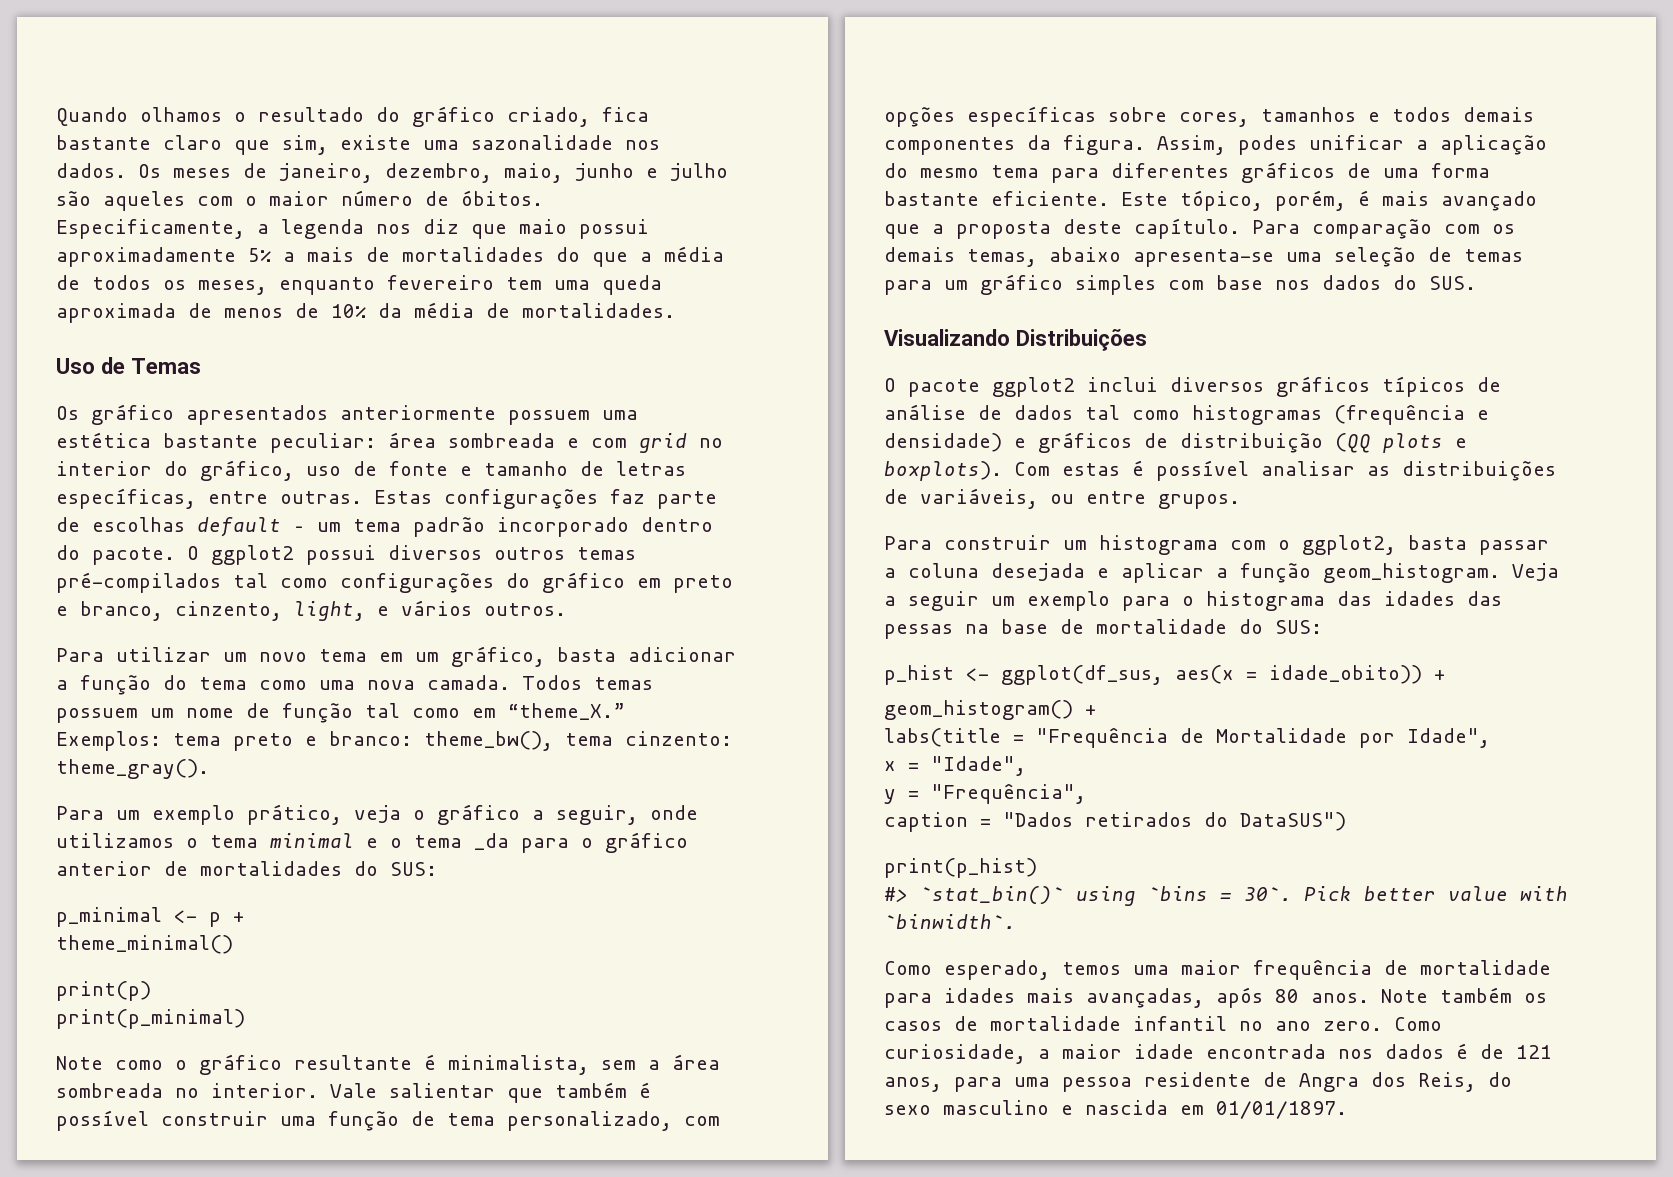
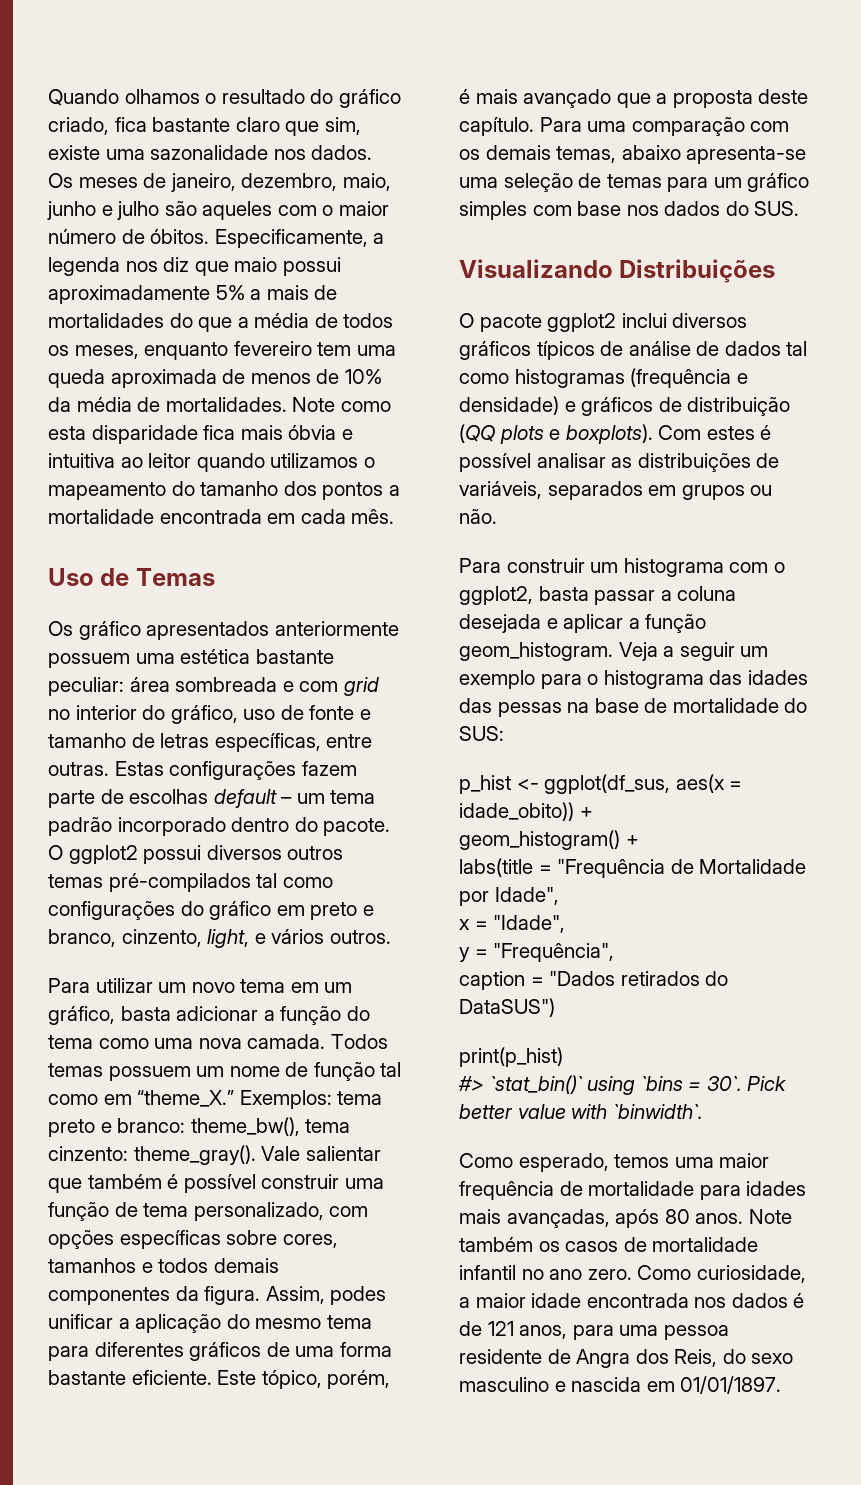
+ Note como esta disparidade fica mais óbvia e intuitiva ao leitor quando utilizamos o mapeamento do tamanho dos pontos a mortalidade encontrada em cada mês.
- Estas configurações faz parte de escolhas default – um tema padrão incorporado dentro do pacote.
+ Estas configurações fazem parte de escolhas default – um tema padrão incorporado dentro do pacote.
- Exemplos: tema preto e branco: theme_bw(), tema cinzento: theme_gray().
- Para um exemplo prático, veja o gráfico a seguir, onde utilizamos o tema minimal e o tema _da para o gráfico anterior de mortalidades do SUS:
- p_minimal <- p +
- theme_minimal()
- print(p)
- print(p_minimal)
- Note como o gráfico resultante é minimalista, sem a área sombreada no interior. Vale salientar que também é possível construir uma função de tema personalizado, com opções específicas sobre cores, tamanhos e todos demais componentes da figura.
+ Exemplos: tema preto e branco: theme_bw(), tema cinzento: theme_gray(). Vale salientar que também é possível construir uma função de tema personalizado, com opções específicas sobre cores, tamanhos e todos demais componentes da figura.
- Para comparação com os demais temas, abaixo apresenta-se uma seleção de temas para um gráfico simples com base nos dados do SUS.
+ Para uma comparação com os demais temas, abaixo apresenta-se uma seleção de temas para um gráfico simples com base nos dados do SUS.
- Com estas é possível analisar as distribuições de variáveis, ou entre grupos.
+ Com estes é possível analisar as distribuições de variáveis, separados em grupos ou não.

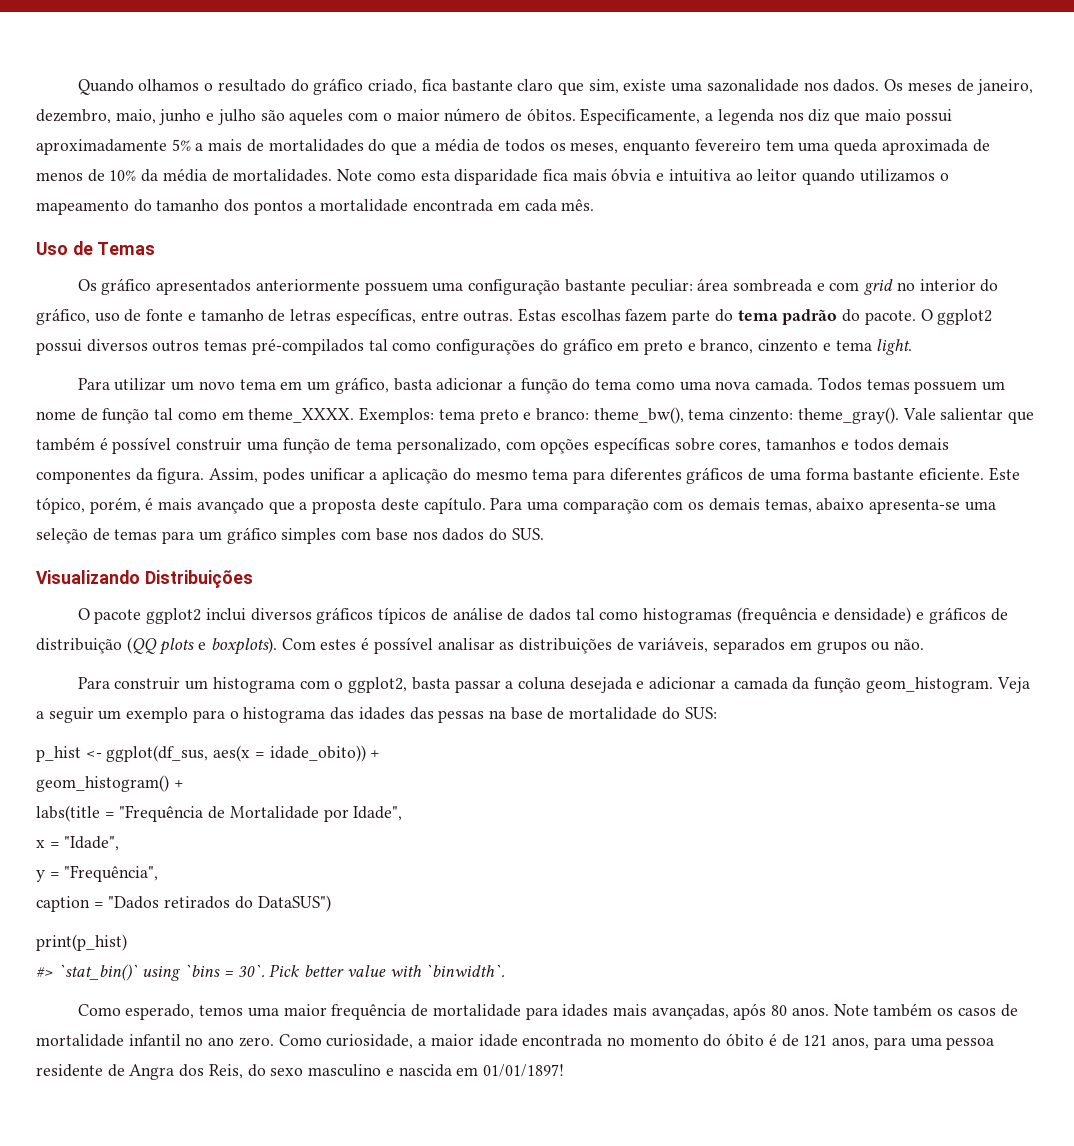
- Os gráfico apresentados anteriormente possuem uma estética bastante peculiar: área sombreada e com grid no interior do gráfico, uso de fonte e tamanho de letras específicas, entre outras.
+ Os gráfico apresentados anteriormente possuem uma configuração bastante peculiar: área sombreada e com grid no interior do gráfico, uso de fonte e tamanho de letras específicas, entre outras.
- Estas configurações fazem parte de escolhas default – um tema padrão incorporado dentro do pacote.
+ Estas escolhas fazem parte do tema padrão do pacote.
- O ggplot2 possui diversos outros temas pré-compilados tal como configurações do gráfico em preto e branco, cinzento, light, e vários outros.
+ O ggplot2 possui diversos outros temas pré-compilados tal como configurações do gráfico em preto e branco, cinzento e tema light.
- Todos temas possuem um nome de função tal como em “theme_X.”
+ Todos temas possuem um nome de função tal como em theme_XXXX.
- Para construir um histograma com o ggplot2, basta passar a coluna desejada e aplicar a função geom_histogram.
+ Para construir um histograma com o ggplot2, basta passar a coluna desejada e adicionar a camada da função geom_histogram.
- Como curiosidade, a maior idade encontrada nos dados é de 121 anos, para uma pessoa residente de Angra dos Reis, do sexo masculino e nascida em 01/01/1897.
+ Como curiosidade, a maior idade encontrada no momento do óbito é de 121 anos, para uma pessoa residente de Angra dos Reis, do sexo masculino e nascida em 01/01/1897!

